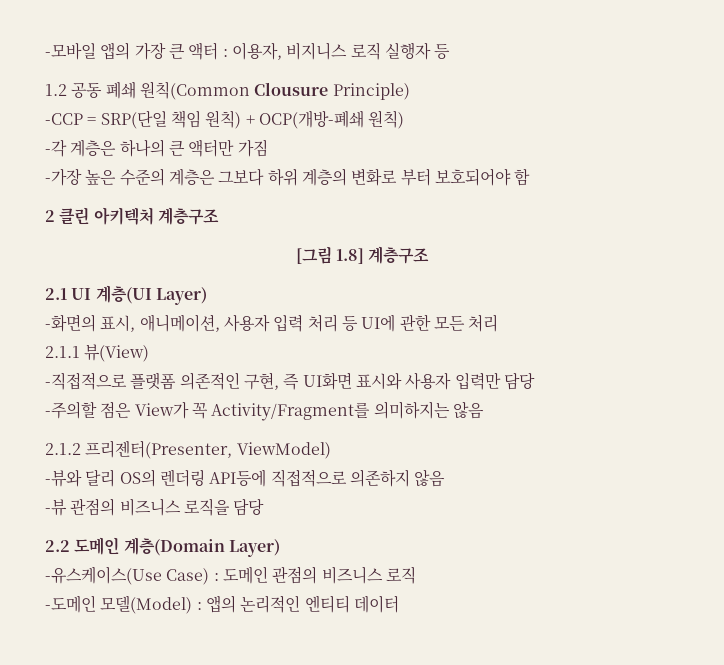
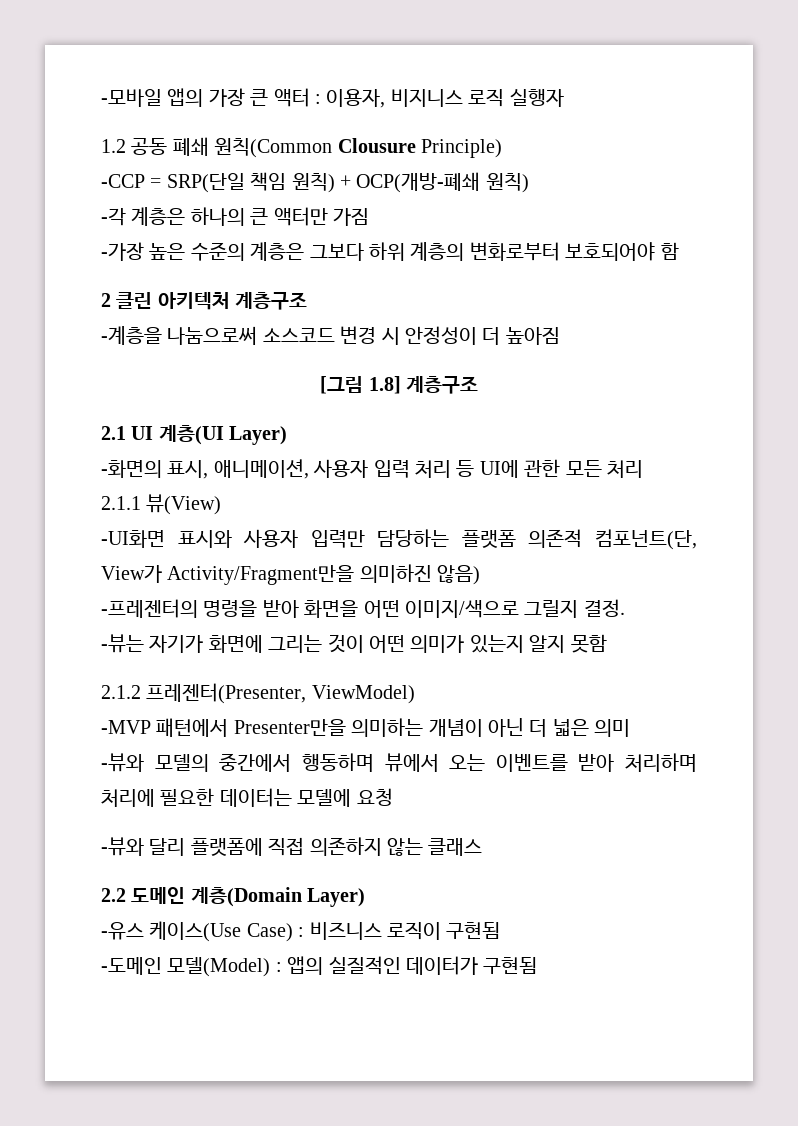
- -모바일 앱의 가장 큰 액터 : 이용자, 비지니스 로직 실행자 등
+ -모바일 앱의 가장 큰 액터 : 이용자, 비지니스 로직 실행자
- -가장 높은 수준의 계층은 그보다 하위 계층의 변화로 부터 보호되어야 함
+ -가장 높은 수준의 계층은 그보다 하위 계층의 변화로부터 보호되어야 함
+ -계층을 나눔으로써 소스코드 변경 시 안정성이 더 높아짐
- -직접적으로 플랫폼 의존적인 구현, 즉 UI화면 표시와 사용자 입력만 담당
- -주의할 점은 View가 꼭 Activity/Fragment를 의미하지는 않음
+ -UI화면 표시와 사용자 입력만 담당하는 플랫폼 의존적 컴포넌트(단, View가 Activity/Fragment만을 의미하진 않음)
+ -프레젠터의 명령을 받아 화면을 어떤 이미지/색으로 그릴지 결정.
+ -뷰는 자기가 화면에 그리는 것이 어떤 의미가 있는지 알지 못함
- 2.1.2 프리젠터(Presenter, ViewModel)
+ 2.1.2 프레젠터(Presenter, ViewModel)
- -뷰와 달리 OS의 렌더링 API등에 직접적으로 의존하지 않음
- -뷰 관점의 비즈니스 로직을 담당
+ -MVP 패턴에서 Presenter만을 의미하는 개념이 아닌 더 넓은 의미
+ -뷰와 모델의 중간에서 행동하며 뷰에서 오는 이벤트를 받아 처리하며 처리에 필요한 데이터는 모델에 요청
+ -뷰와 달리 플랫폼에 직접 의존하지 않는 클래스
  2.2 도메인 계층(Domain Layer)
- -유스케이스(Use Case) : 도메인 관점의 비즈니스 로직
+ -유스 케이스(Use Case) : 비즈니스 로직이 구현됨
- -도메인 모델(Model) : 앱의 논리적인 엔티티 데이터
+ -도메인 모델(Model) : 앱의 실질적인 데이터가 구현됨

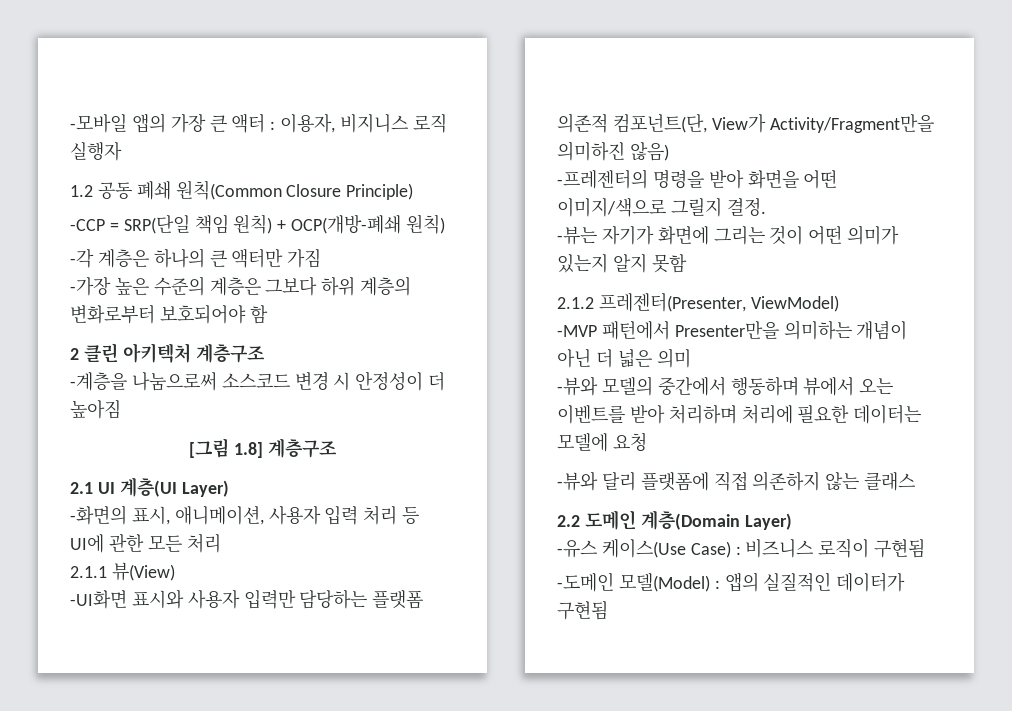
- 1.2 공동 폐쇄 원칙(Common Clousure Principle)
+ 1.2 공동 폐쇄 원칙(Common Closure Principle)

